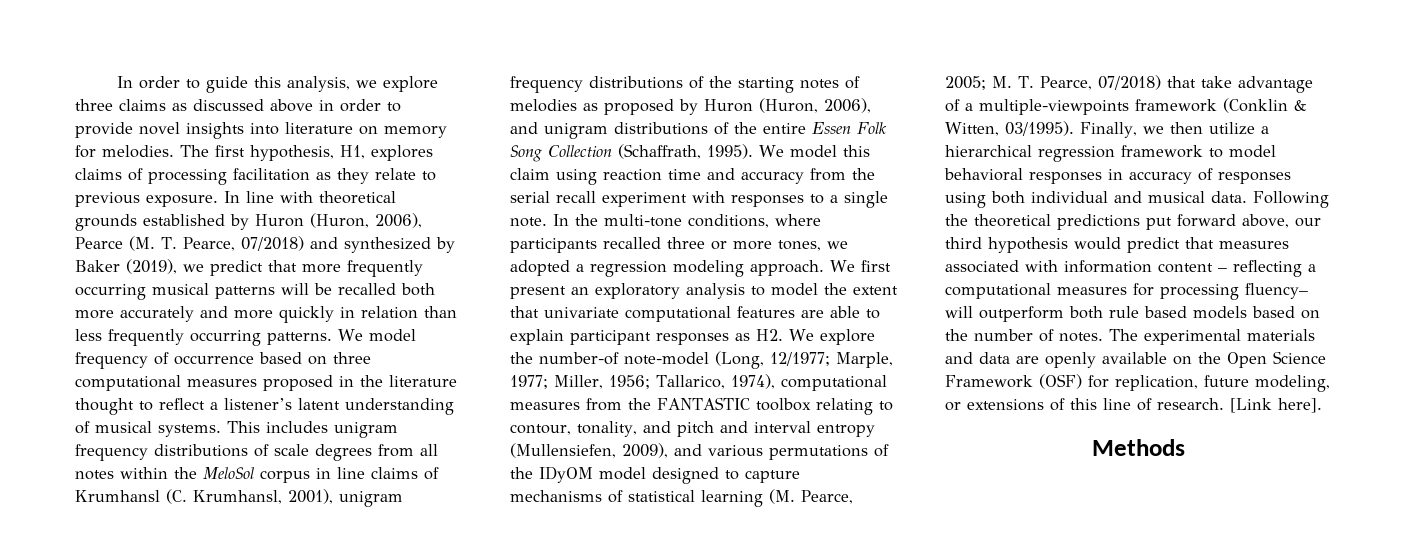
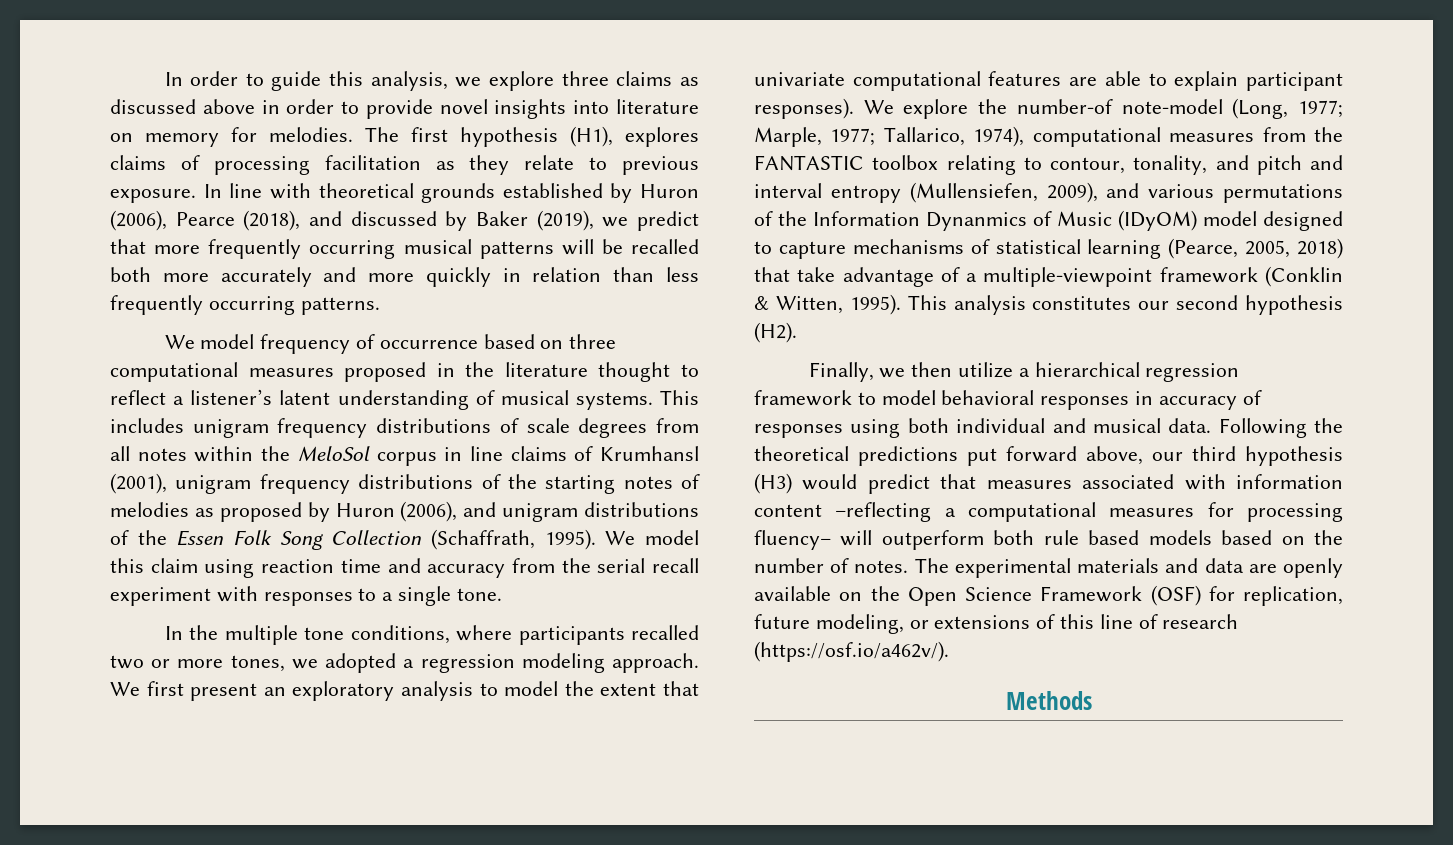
- The first hypothesis, H1, explores claims of processing facilitation as they relate to previous exposure.
+ The first hypothesis (H1), explores claims of processing facilitation as they relate to previous exposure.
- In line with theoretical grounds established by Huron (Huron, 2006), Pearce (M. T. Pearce, 07/2018) and synthesized by Baker (2019), we predict that more frequently occurring musical patterns will be recalled both more accurately and more quickly in relation than less frequently occurring patterns. We model frequency of occurrence based on three computational measures proposed in the literature thought to reflect a listener’s latent understanding of musical systems.
+ In line with theoretical grounds established by Huron (2006), Pearce (2018), and discussed by Baker (2019), we predict that more frequently occurring musical patterns will be recalled both more accurately and more quickly in relation than less frequently occurring patterns.
+ We model frequency of occurrence based on three computational measures proposed in the literature thought to reflect a listener’s latent understanding of musical systems.
- This includes unigram frequency distributions of scale degrees from all notes within the MeloSol corpus in line claims of Krumhansl (C. Krumhansl, 2001), unigram frequency distributions of the starting notes of melodies as proposed by Huron (Huron, 2006), and unigram distributions of the entire Essen Folk Song Collection (Schaffrath, 1995).
+ This includes unigram frequency distributions of scale degrees from all notes within the MeloSol corpus in line claims of Krumhansl (2001), unigram frequency distributions of the starting notes of melodies as proposed by Huron (2006), and unigram distributions of the Essen Folk Song Collection (Schaffrath, 1995).
- We model this claim using reaction time and accuracy from the serial recall experiment with responses to a single note. In the multi-tone conditions, where participants recalled three or more tones, we adopted a regression modeling approach.
+ We model this claim using reaction time and accuracy from the serial recall experiment with responses to a single tone.
+ In the multiple tone conditions, where participants recalled two or more tones, we adopted a regression modeling approach.
- We first present an exploratory analysis to model the extent that univariate computational features are able to explain participant responses as H2. We explore the number-of note-model (Long, 12/1977;
+ We first present an exploratory analysis to model the extent that univariate computational features are able to explain participant responses). We explore the number-of note-model (Long, 1977;
- Miller, 1956;
- Tallarico, 1974), computational measures from the FANTASTIC toolbox relating to contour, tonality, and pitch and interval entropy (Mullensiefen, 2009), and various permutations of the IDyOM model designed to capture mechanisms of statistical learning (M. Pearce, 2005; M. T. Pearce, 07/2018) that take advantage of a multiple-viewpoints framework (Conklin & Witten, 03/1995). Finally, we then utilize a hierarchical regression framework to model behavioral responses in accuracy of responses using both individual and musical data.
+ Tallarico, 1974), computational measures from the FANTASTIC toolbox relating to contour, tonality, and pitch and interval entropy (Mullensiefen, 2009), and various permutations of the Information Dynanmics of Music (IDyOM) model designed to capture mechanisms of statistical learning (Pearce, 2005, 2018) that take advantage of a multiple-viewpoint framework (Conklin & Witten, 1995). This analysis constitutes our second hypothesis (H2).
+ Finally, we then utilize a hierarchical regression framework to model behavioral responses in accuracy of responses using both individual and musical data.
- Following the theoretical predictions put forward above, our third hypothesis would predict that measures associated with information content – reflecting a computational measures for processing fluency– will outperform both rule based models based on the number of notes.
+ Following the theoretical predictions put forward above, our third hypothesis (H3) would predict that measures associated with information content –reflecting a computational measures for processing fluency– will outperform both rule based models based on the number of notes.
- The experimental materials and data are openly available on the Open Science Framework (OSF) for replication, future modeling, or extensions of this line of research. [Link here].
+ The experimental materials and data are openly available on the Open Science Framework (OSF) for replication, future modeling, or extensions of this line of research (https://osf.io/a462v/).

